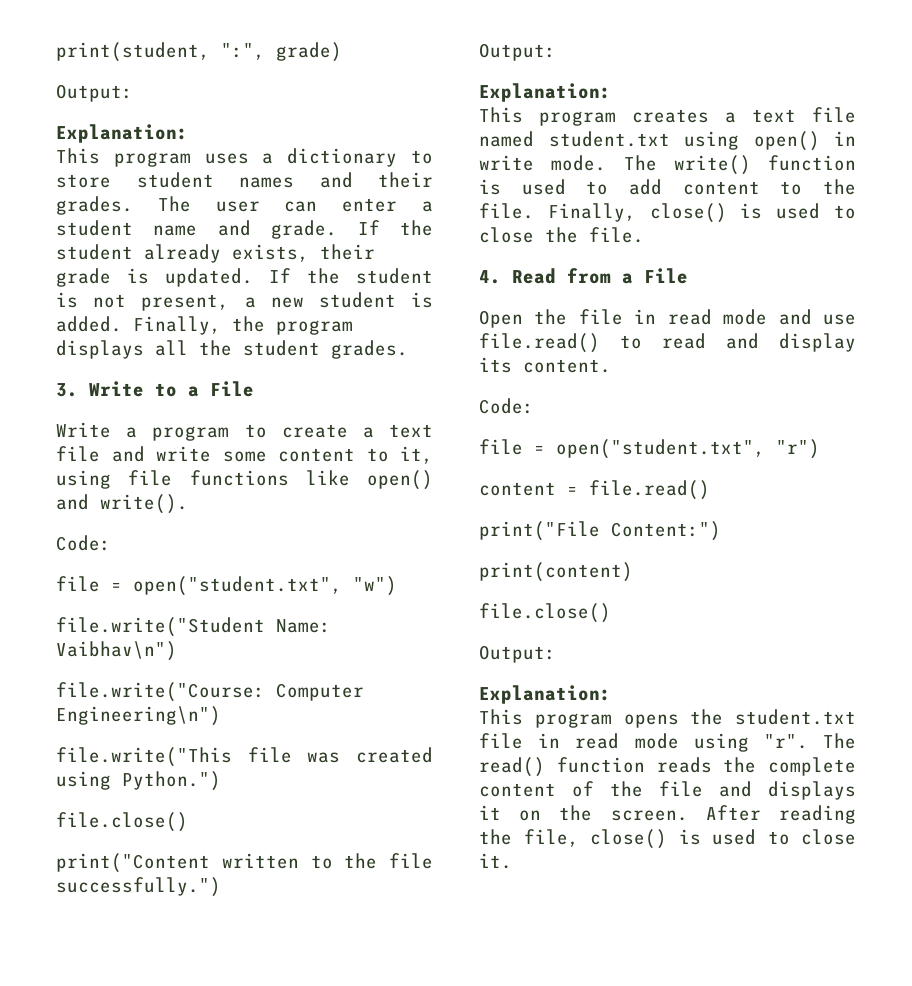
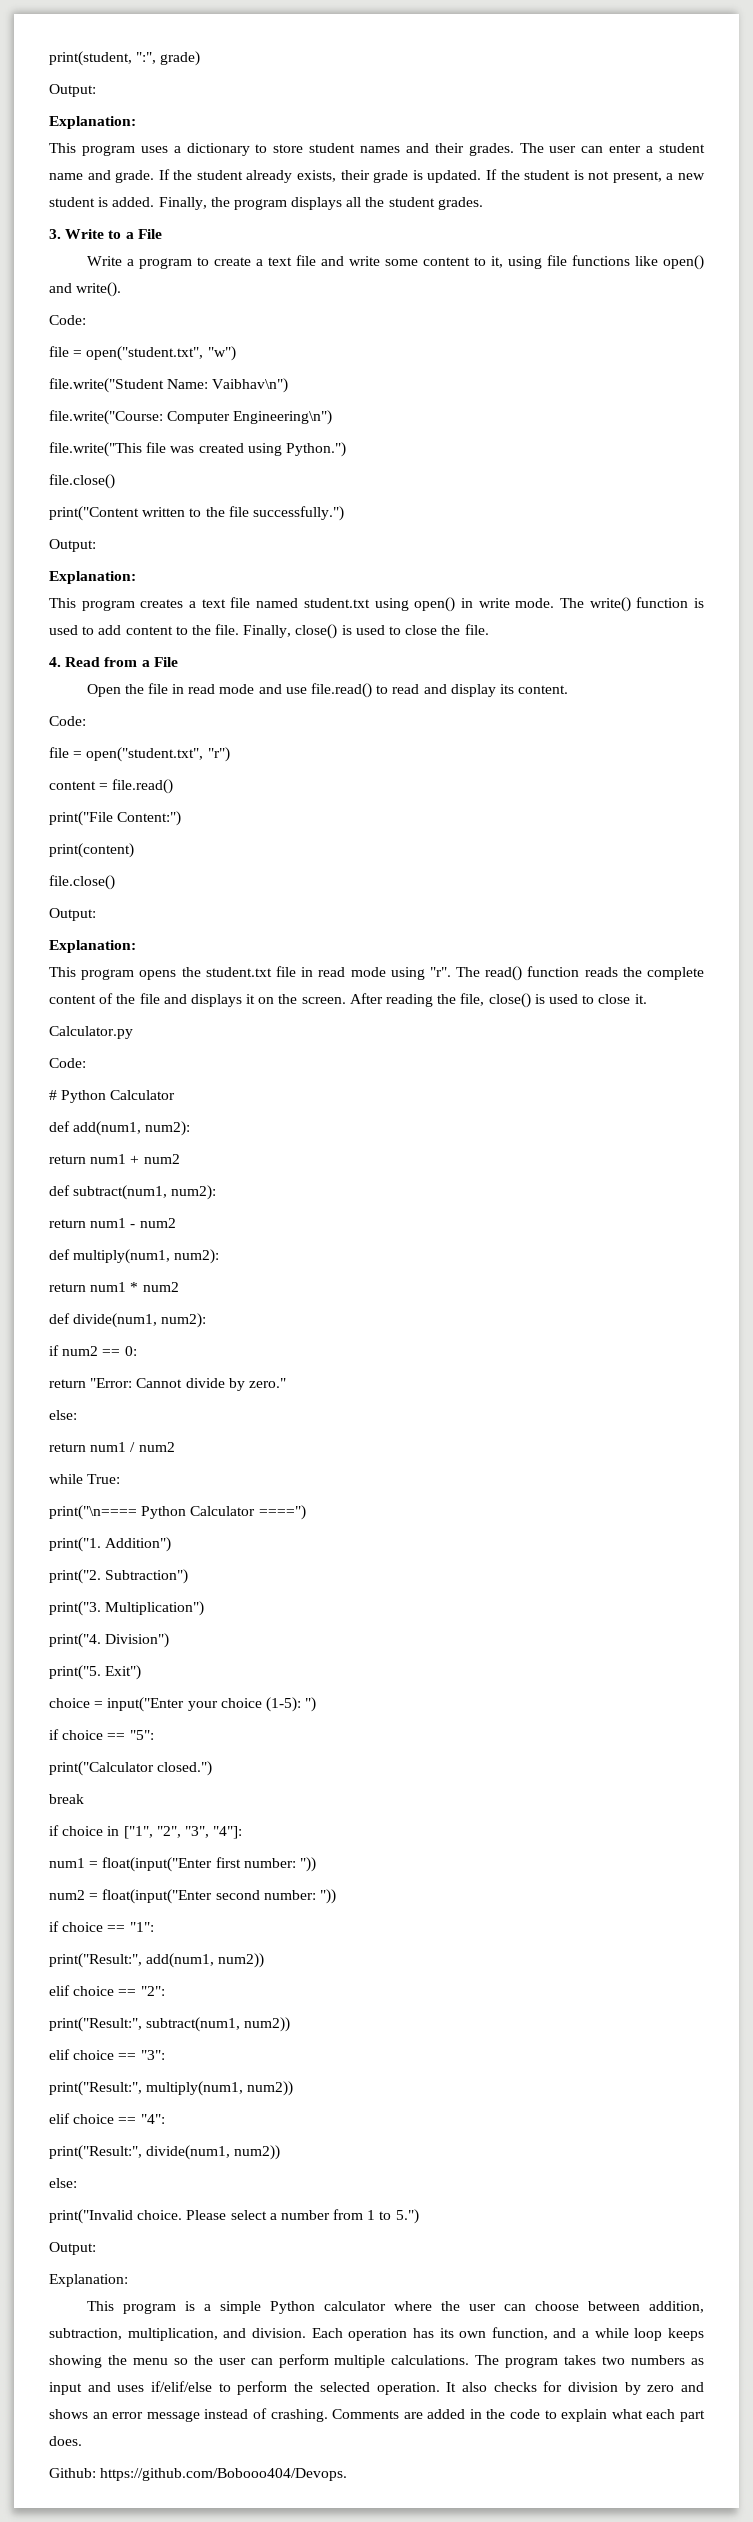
+ Calculator.py
+ Code:
+ # Python Calculator
+ def add(num1, num2):
+ return num1 + num2
+ def subtract(num1, num2):
+ return num1 - num2
+ def multiply(num1, num2):
+ return num1 * num2
+ def divide(num1, num2):
+ if num2 == 0:
+ return "Error: Cannot divide by zero."
+ else:
+ return num1 / num2
+ while True:
+ print("\n==== Python Calculator ====")
+ print("1. Addition")
+ print("2. Subtraction")
+ print("3. Multiplication")
+ print("4. Division")
+ print("5. Exit")
+ choice = input("Enter your choice (1-5): ")
+ if choice == "5":
+ print("Calculator closed.")
+ break
+ if choice in ["1", "2", "3", "4"]:
+ num1 = float(input("Enter first number: "))
+ num2 = float(input("Enter second number: "))
+ if choice == "1":
+ print("Result:", add(num1, num2))
+ elif choice == "2":
+ print("Result:", subtract(num1, num2))
+ elif choice == "3":
+ print("Result:", multiply(num1, num2))
+ elif choice == "4":
+ print("Result:", divide(num1, num2))
+ else:
+ print("Invalid choice. Please select a number from 1 to 5.")
+ Output:
+ Explanation:
+ This program is a simple Python calculator where the user can choose between addition, subtraction, multiplication, and division. Each operation has its own function, and a while loop keeps showing the menu so the user can perform multiple calculations. The program takes two numbers as input and uses if/elif/else to perform the selected operation. It also checks for division by zero and shows an error message instead of crashing. Comments are added in the code to explain what each part does.
+ Github: https://github.com/Bobooo404/Devops.

